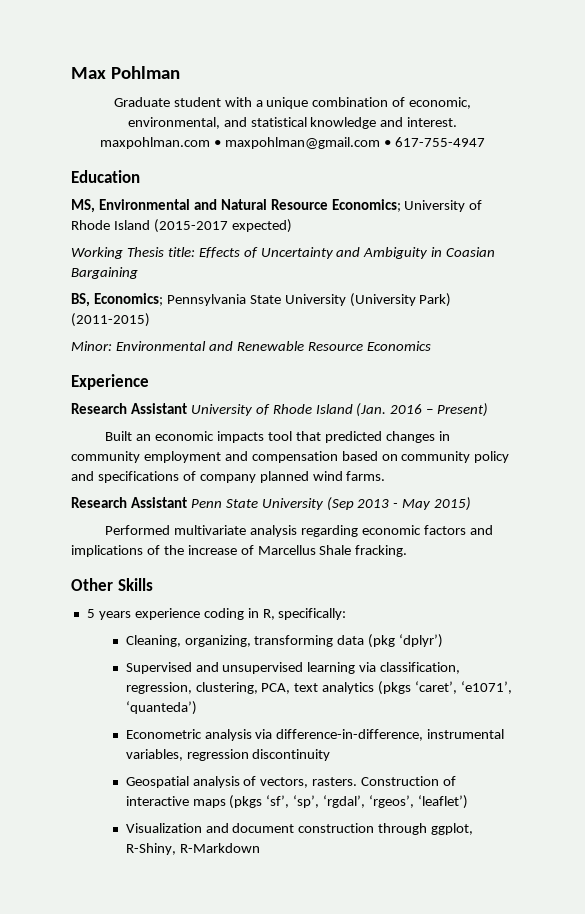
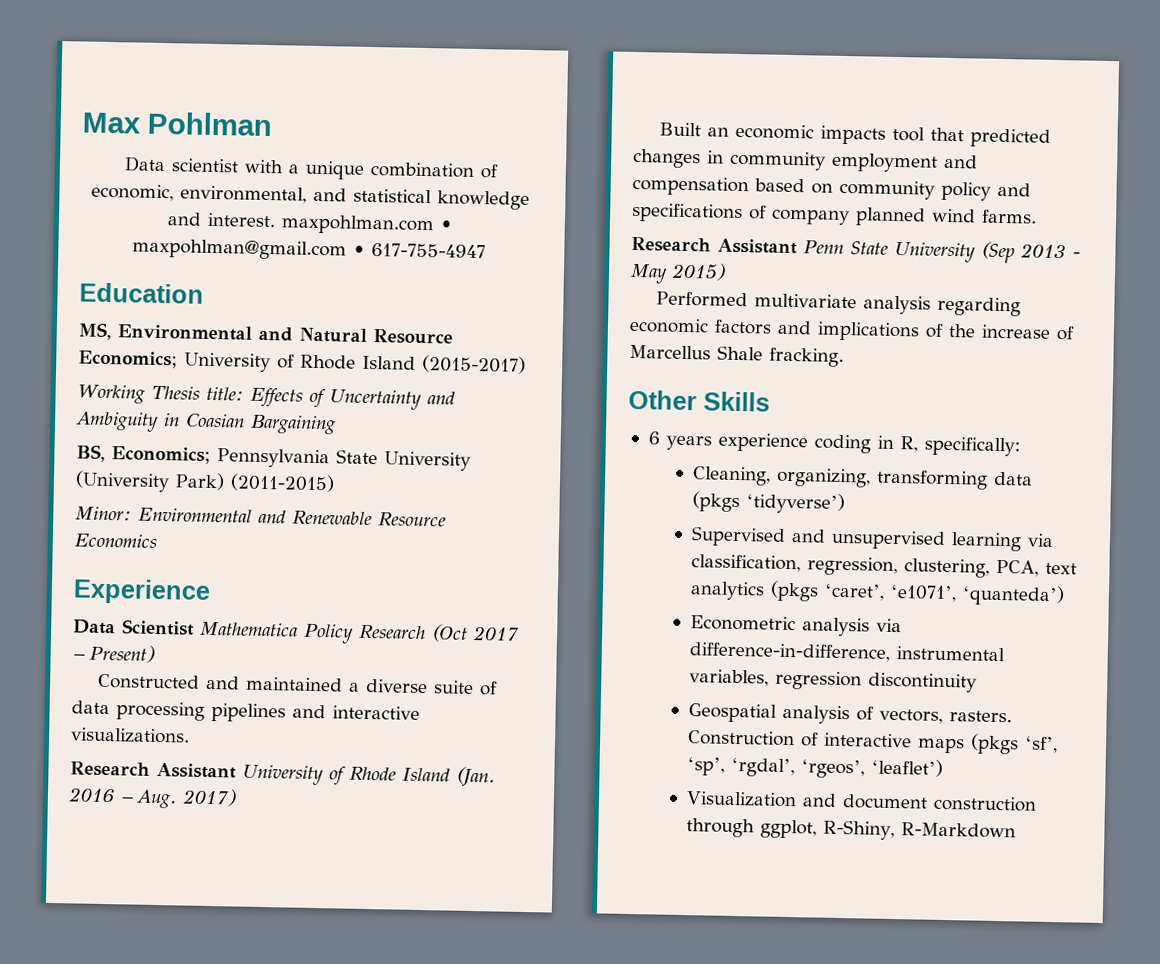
- Graduate student with a unique combination of economic, environmental, and statistical knowledge and interest. maxpohlman.com • maxpohlman@gmail.com • 617-755-4947
+ Data scientist with a unique combination of economic, environmental, and statistical knowledge and interest. maxpohlman.com • maxpohlman@gmail.com • 617-755-4947
- MS, Environmental and Natural Resource Economics; University of Rhode Island (2015-2017 expected)
+ MS, Environmental and Natural Resource Economics; University of Rhode Island (2015-2017)
+ Data Scientist Mathematica Policy Research (Oct 2017 – Present)
+ Constructed and maintained a diverse suite of data processing pipelines and interactive visualizations.
- Research Assistant University of Rhode Island (Jan. 2016 – Present)
+ Research Assistant University of Rhode Island (Jan. 2016 – Aug. 2017)
- 5 years experience coding in R, specifically:
+ 6 years experience coding in R, specifically:
- Cleaning, organizing, transforming data (pkg ‘dplyr’)
+ Cleaning, organizing, transforming data (pkgs ‘tidyverse’)

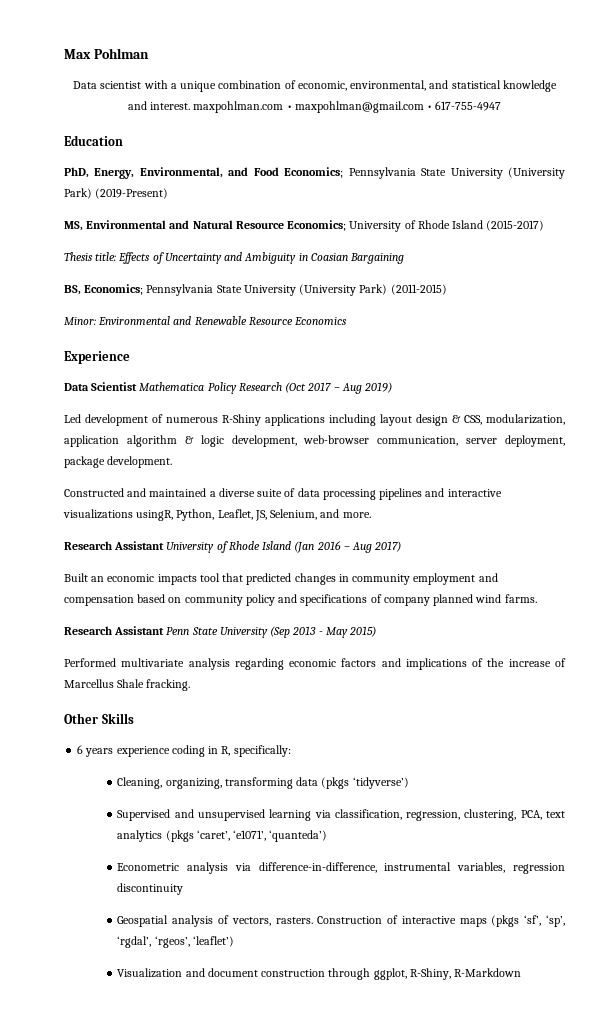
+ PhD, Energy, Environmental, and Food Economics; Pennsylvania State University (University Park) (2019-Present)
- Working Thesis title: Effects of Uncertainty and Ambiguity in Coasian Bargaining
+ Thesis title: Effects of Uncertainty and Ambiguity in Coasian Bargaining
- Data Scientist Mathematica Policy Research (Oct 2017 – Present)
+ Data Scientist Mathematica Policy Research (Oct 2017 – Aug 2019)
+ Led development of numerous R-Shiny applications including layout design & CSS, modularization, application algorithm & logic development, web-browser communication, server deployment, package development.
- Constructed and maintained a diverse suite of data processing pipelines and interactive visualizations.
+ Constructed and maintained a diverse suite of data processing pipelines and interactive visualizations usingR, Python, Leaflet, JS, Selenium, and more.
- Research Assistant University of Rhode Island (Jan. 2016 – Aug. 2017)
+ Research Assistant University of Rhode Island (Jan 2016 – Aug 2017)

